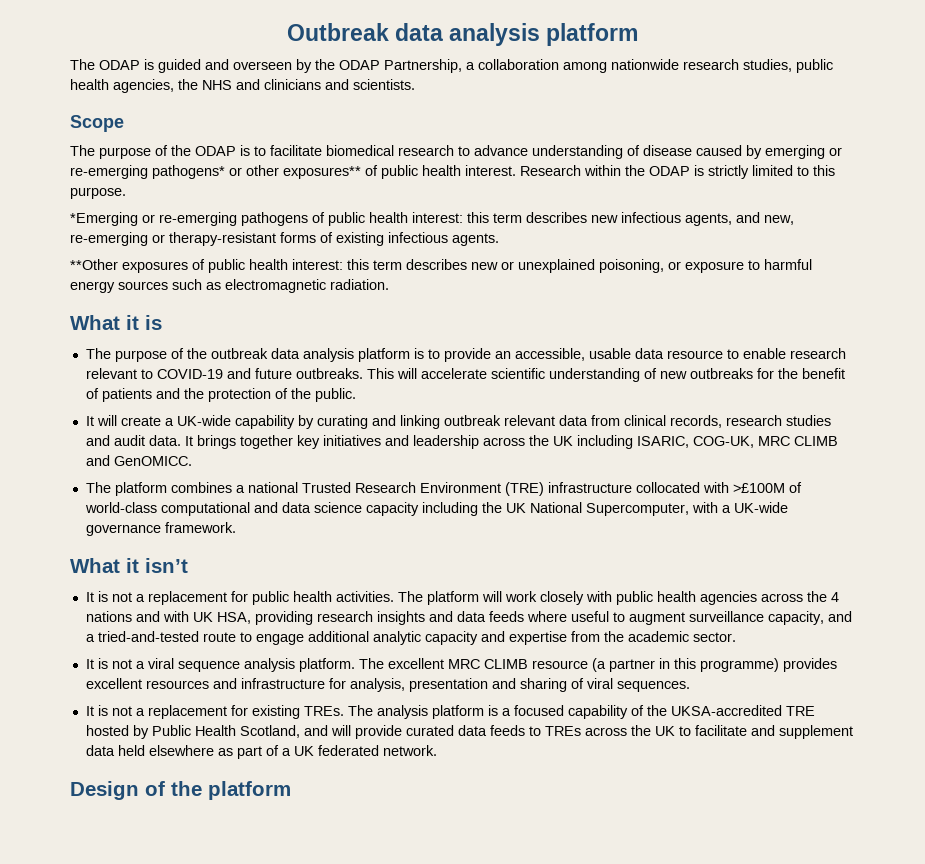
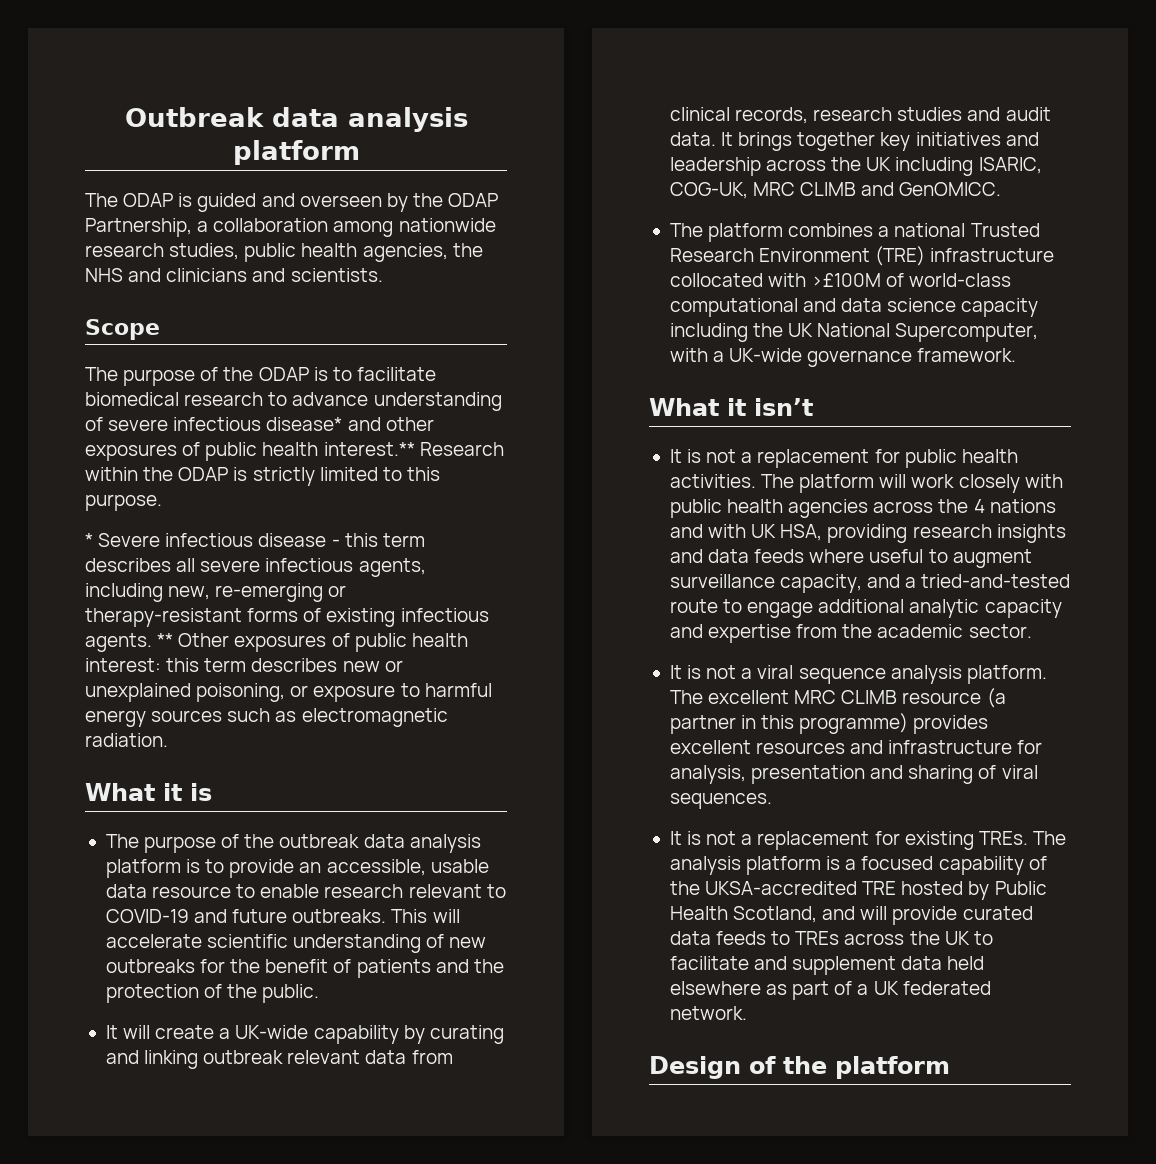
- The purpose of the ODAP is to facilitate biomedical research to advance understanding of disease caused by emerging or re-emerging pathogens* or other exposures** of public health interest. Research within the ODAP is strictly limited to this purpose.
+ The purpose of the ODAP is to facilitate biomedical research to advance understanding of severe infectious disease* and other exposures of public health interest.** Research within the ODAP is strictly limited to this purpose.
- *Emerging or re-emerging pathogens of public health interest: this term describes new infectious agents, and new, re-emerging or therapy-resistant forms of existing infectious agents.
- **Other exposures of public health interest: this term describes new or unexplained poisoning, or exposure to harmful energy sources such as electromagnetic radiation.
+ * Severe infectious disease - this term describes all severe infectious agents, including new, re-emerging or therapy-resistant forms of existing infectious agents. ** Other exposures of public health interest: this term describes new or unexplained poisoning, or exposure to harmful energy sources such as electromagnetic radiation.

